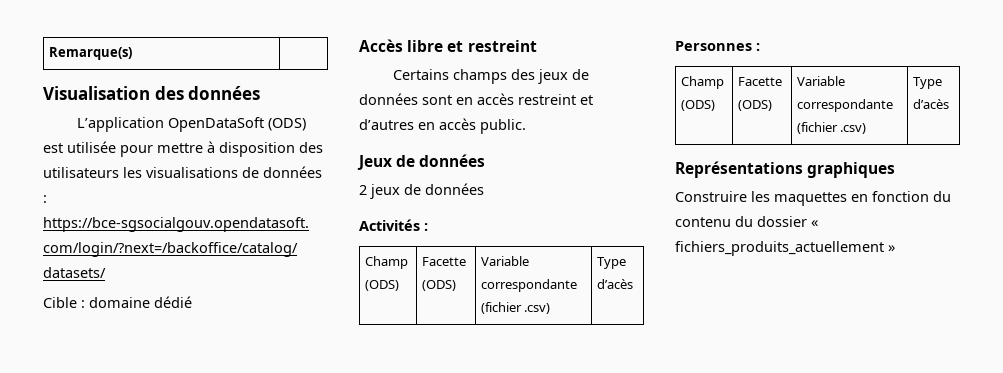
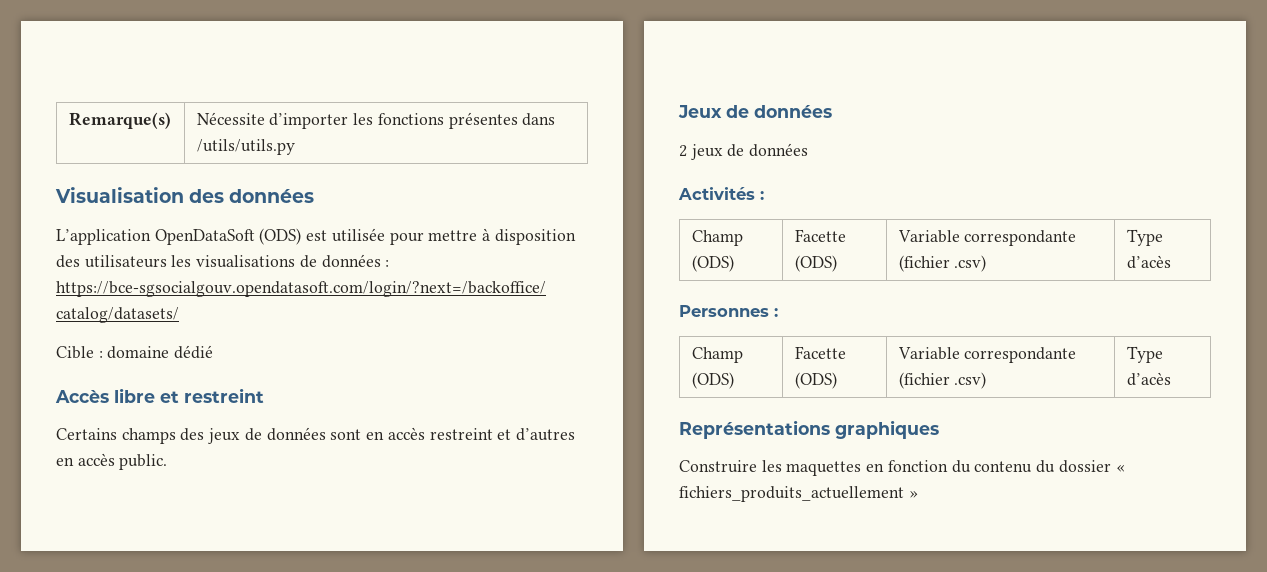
- Remarque(s) |
+ Remarque(s) | Nécessite d’importer les fonctions présentes dans /utils/utils.py

